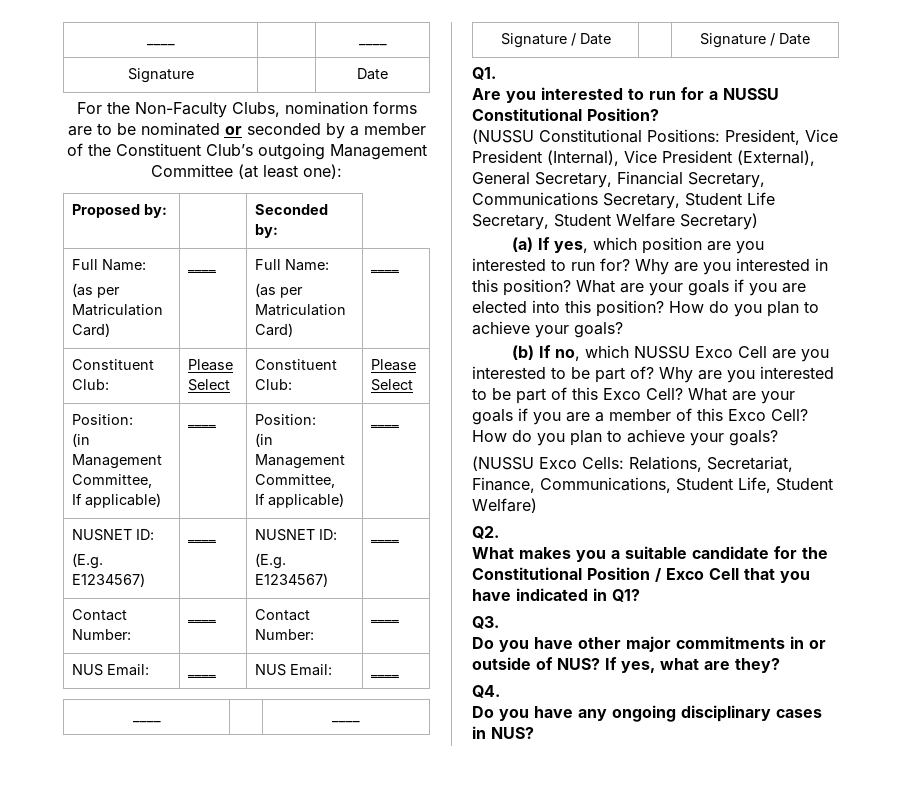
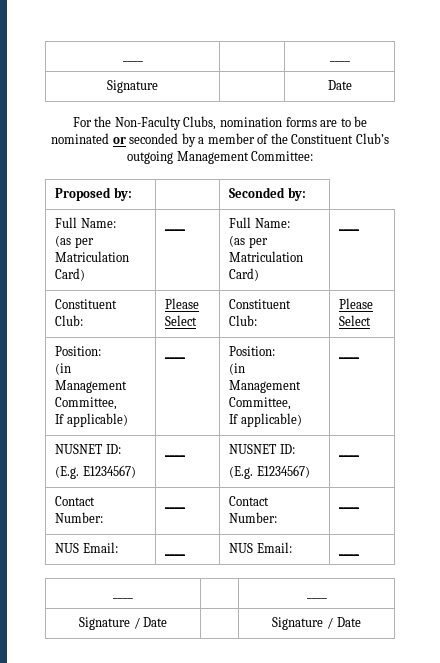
- For the Non-Faculty Clubs, nomination forms are to be nominated or seconded by a member of the Constituent Club’s outgoing Management Committee (at least one):
+ For the Non-Faculty Clubs, nomination forms are to be nominated or seconded by a member of the Constituent Club’s outgoing Management Committee:
- Q1.
- Are you interested to run for a NUSSU Constitutional Position?
- (NUSSU Constitutional Positions: President, Vice President (Internal), Vice President (External), General Secretary, Financial Secretary, Communications Secretary, Student Life Secretary, Student Welfare Secretary)
- (a) If yes, which position are you interested to run for? Why are you interested in this position? What are your goals if you are elected into this position? How do you plan to achieve your goals?
- (b) If no, which NUSSU Exco Cell are you interested to be part of? Why are you interested to be part of this Exco Cell? What are your goals if you are a member of this Exco Cell? How do you plan to achieve your goals?
- (NUSSU Exco Cells: Relations, Secretariat, Finance, Communications, Student Life, Student Welfare)
- Q2.
- What makes you a suitable candidate for the Constitutional Position / Exco Cell that you have indicated in Q1?
- Q3.
- Do you have other major commitments in or outside of NUS? If yes, what are they?
- Q4.
- Do you have any ongoing disciplinary cases in NUS?

